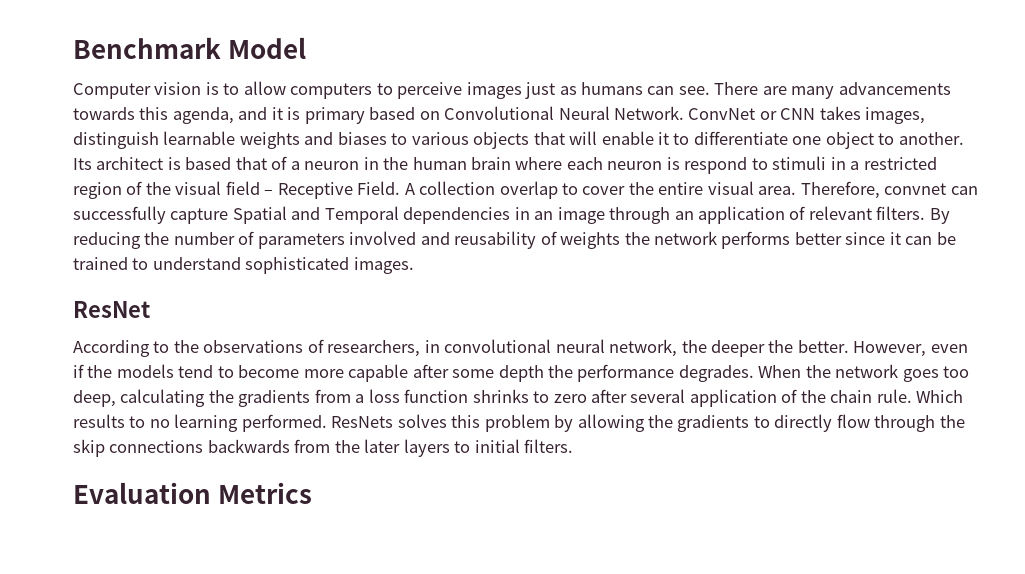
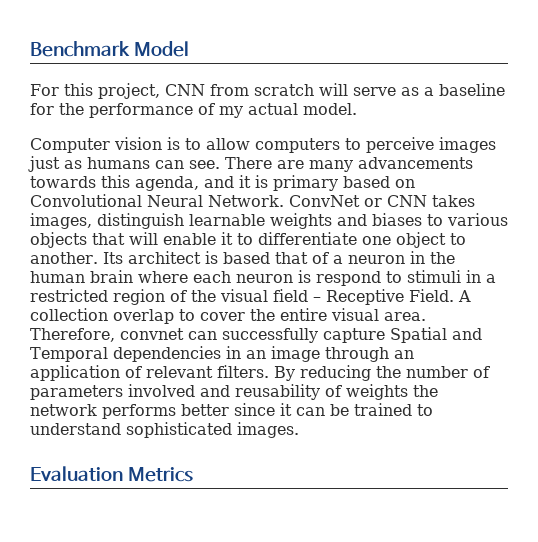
+ For this project, CNN from scratch will serve as a baseline for the performance of my actual model.
- ResNet
- According to the observations of researchers, in convolutional neural network, the deeper the better. However, even if the models tend to become more capable after some depth the performance degrades. When the network goes too deep, calculating the gradients from a loss function shrinks to zero after several application of the chain rule. Which results to no learning performed. ResNets solves this problem by allowing the gradients to directly flow through the skip connections backwards from the later layers to initial filters.

